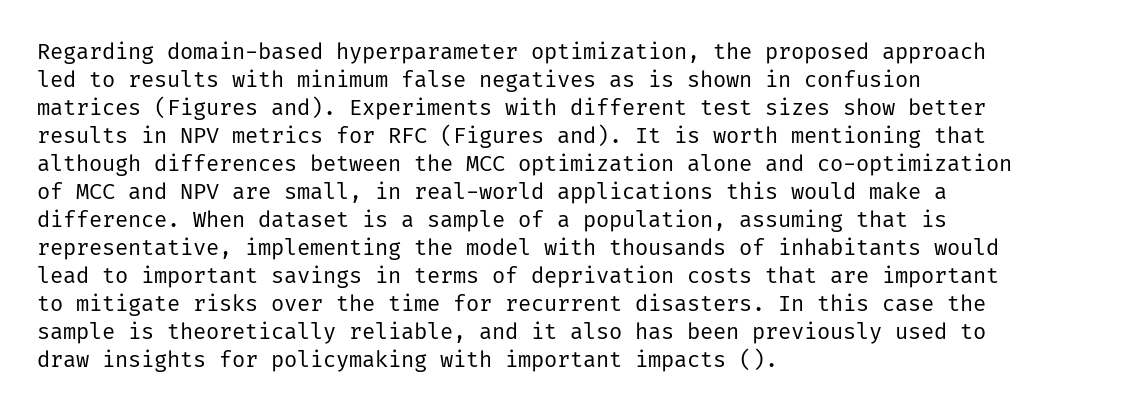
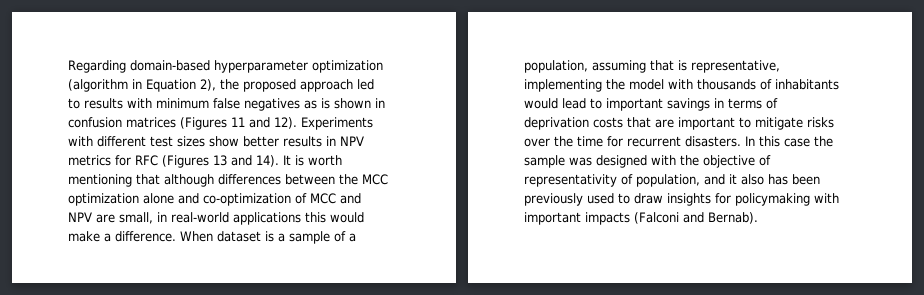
- Regarding domain-based hyperparameter optimization, the proposed approach led to results with minimum false negatives as is shown in confusion matrices (Figures and).
+ Regarding domain-based hyperparameter optimization (algorithm in Equation 2), the proposed approach led to results with minimum false negatives as is shown in confusion matrices (Figures 11 and 12).
- Experiments with different test sizes show better results in NPV metrics for RFC (Figures and).
+ Experiments with different test sizes show better results in NPV metrics for RFC (Figures 13 and 14).
- In this case the sample is theoretically reliable, and it also has been previously used to draw insights for policymaking with important impacts ().
+ In this case the sample was designed with the objective of representativity of population, and it also has been previously used to draw insights for policymaking with important impacts (Falconi and Bernab).

